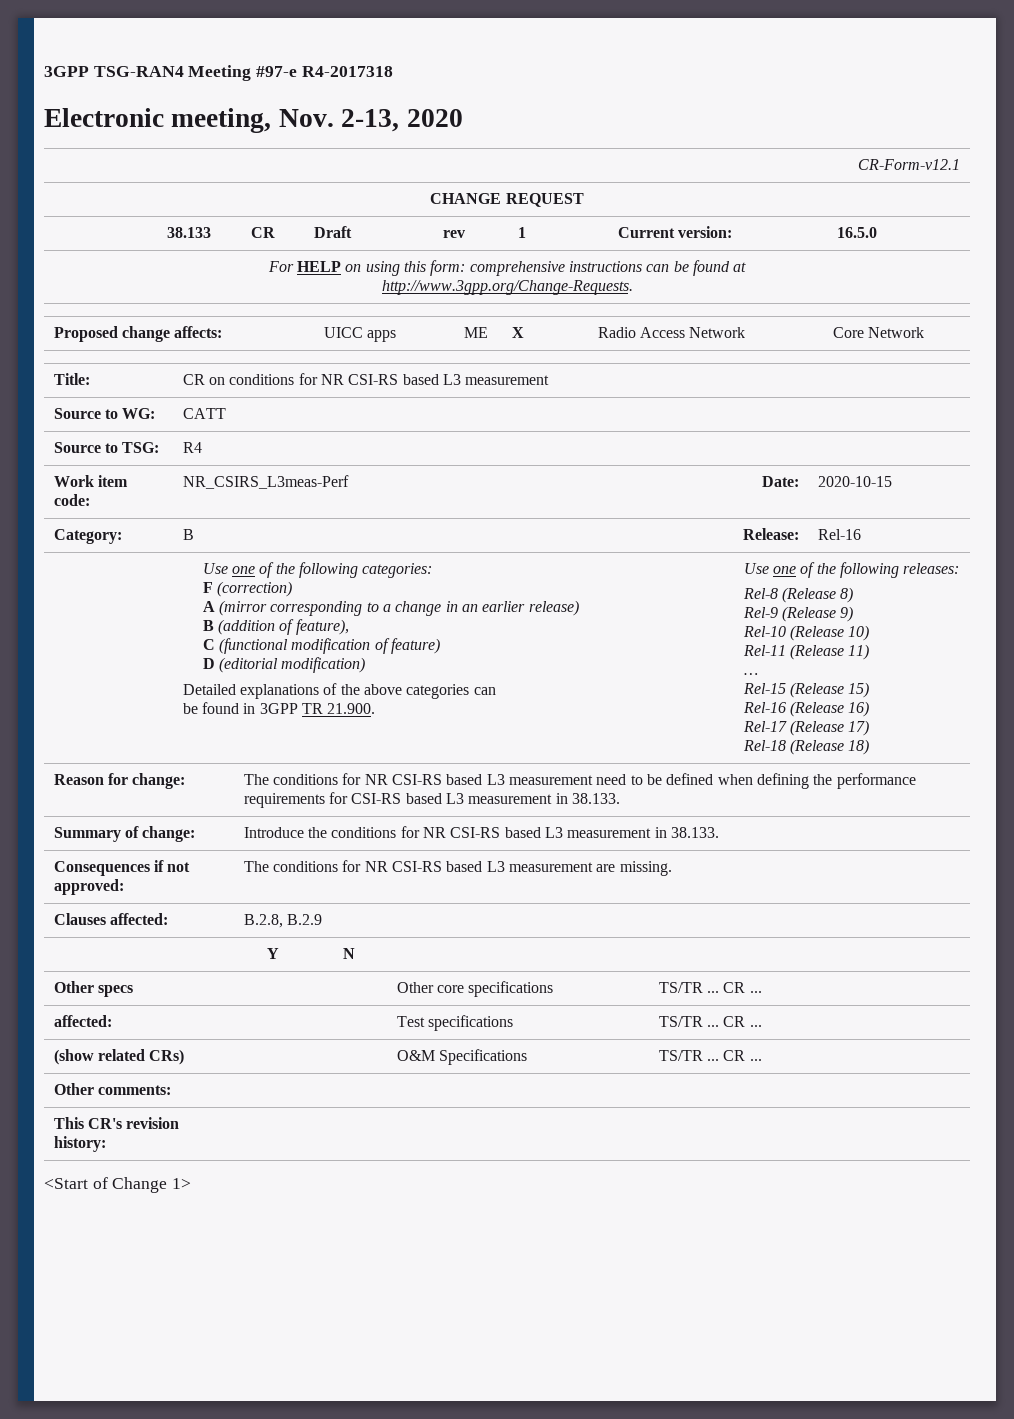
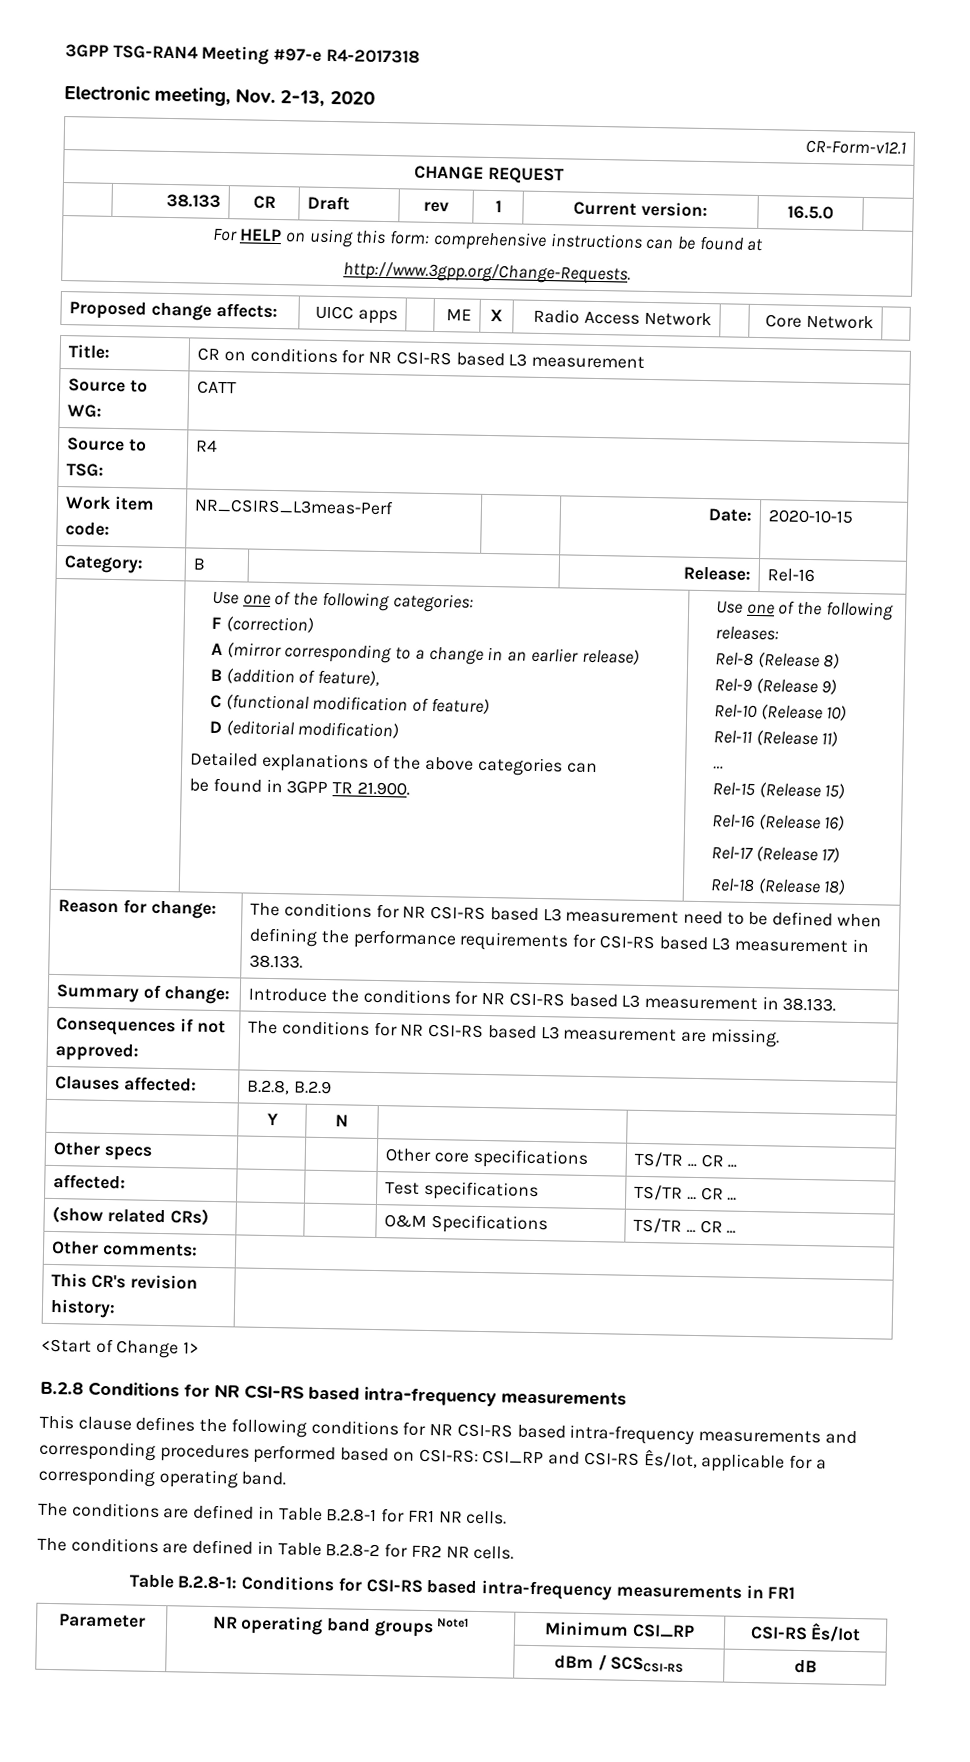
+ B.2.8 Conditions for NR CSI-RS based intra-frequency measurements
+ This clause defines the following conditions for NR CSI-RS based intra-frequency measurements and corresponding procedures performed based on CSI-RS: CSI_RP and CSI-RS Ês/Iot, applicable for a corresponding operating band.
+ The conditions are defined in Table B.2.8-1 for FR1 NR cells.
+ The conditions are defined in Table B.2.8-2 for FR2 NR cells.
+ Table B.2.8-1: Conditions for CSI-RS based intra-frequency measurements in FR1
+ Parameter | NR operating band groups Note1 | Minimum CSI_RP | CSI-RS Ês/Iot
+ | | dBm / SCSCSI-RS | dB

